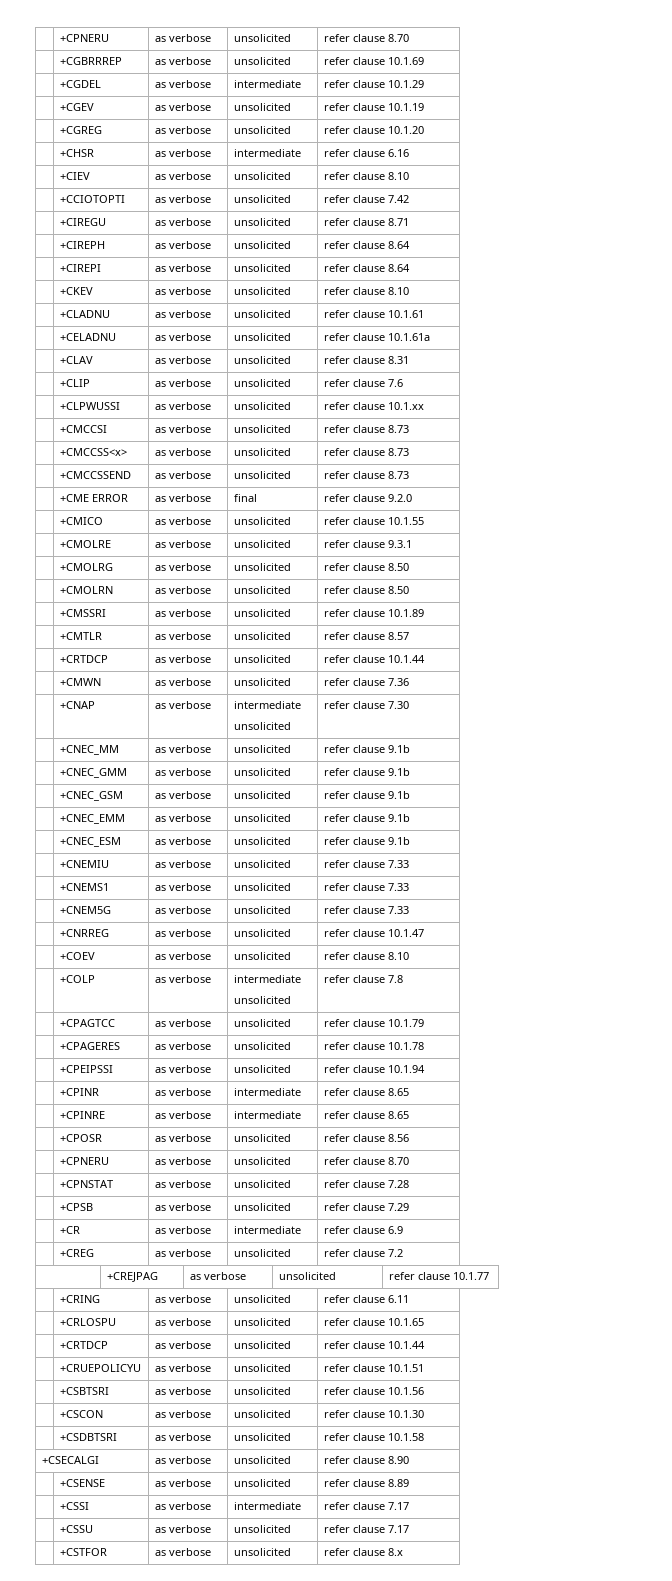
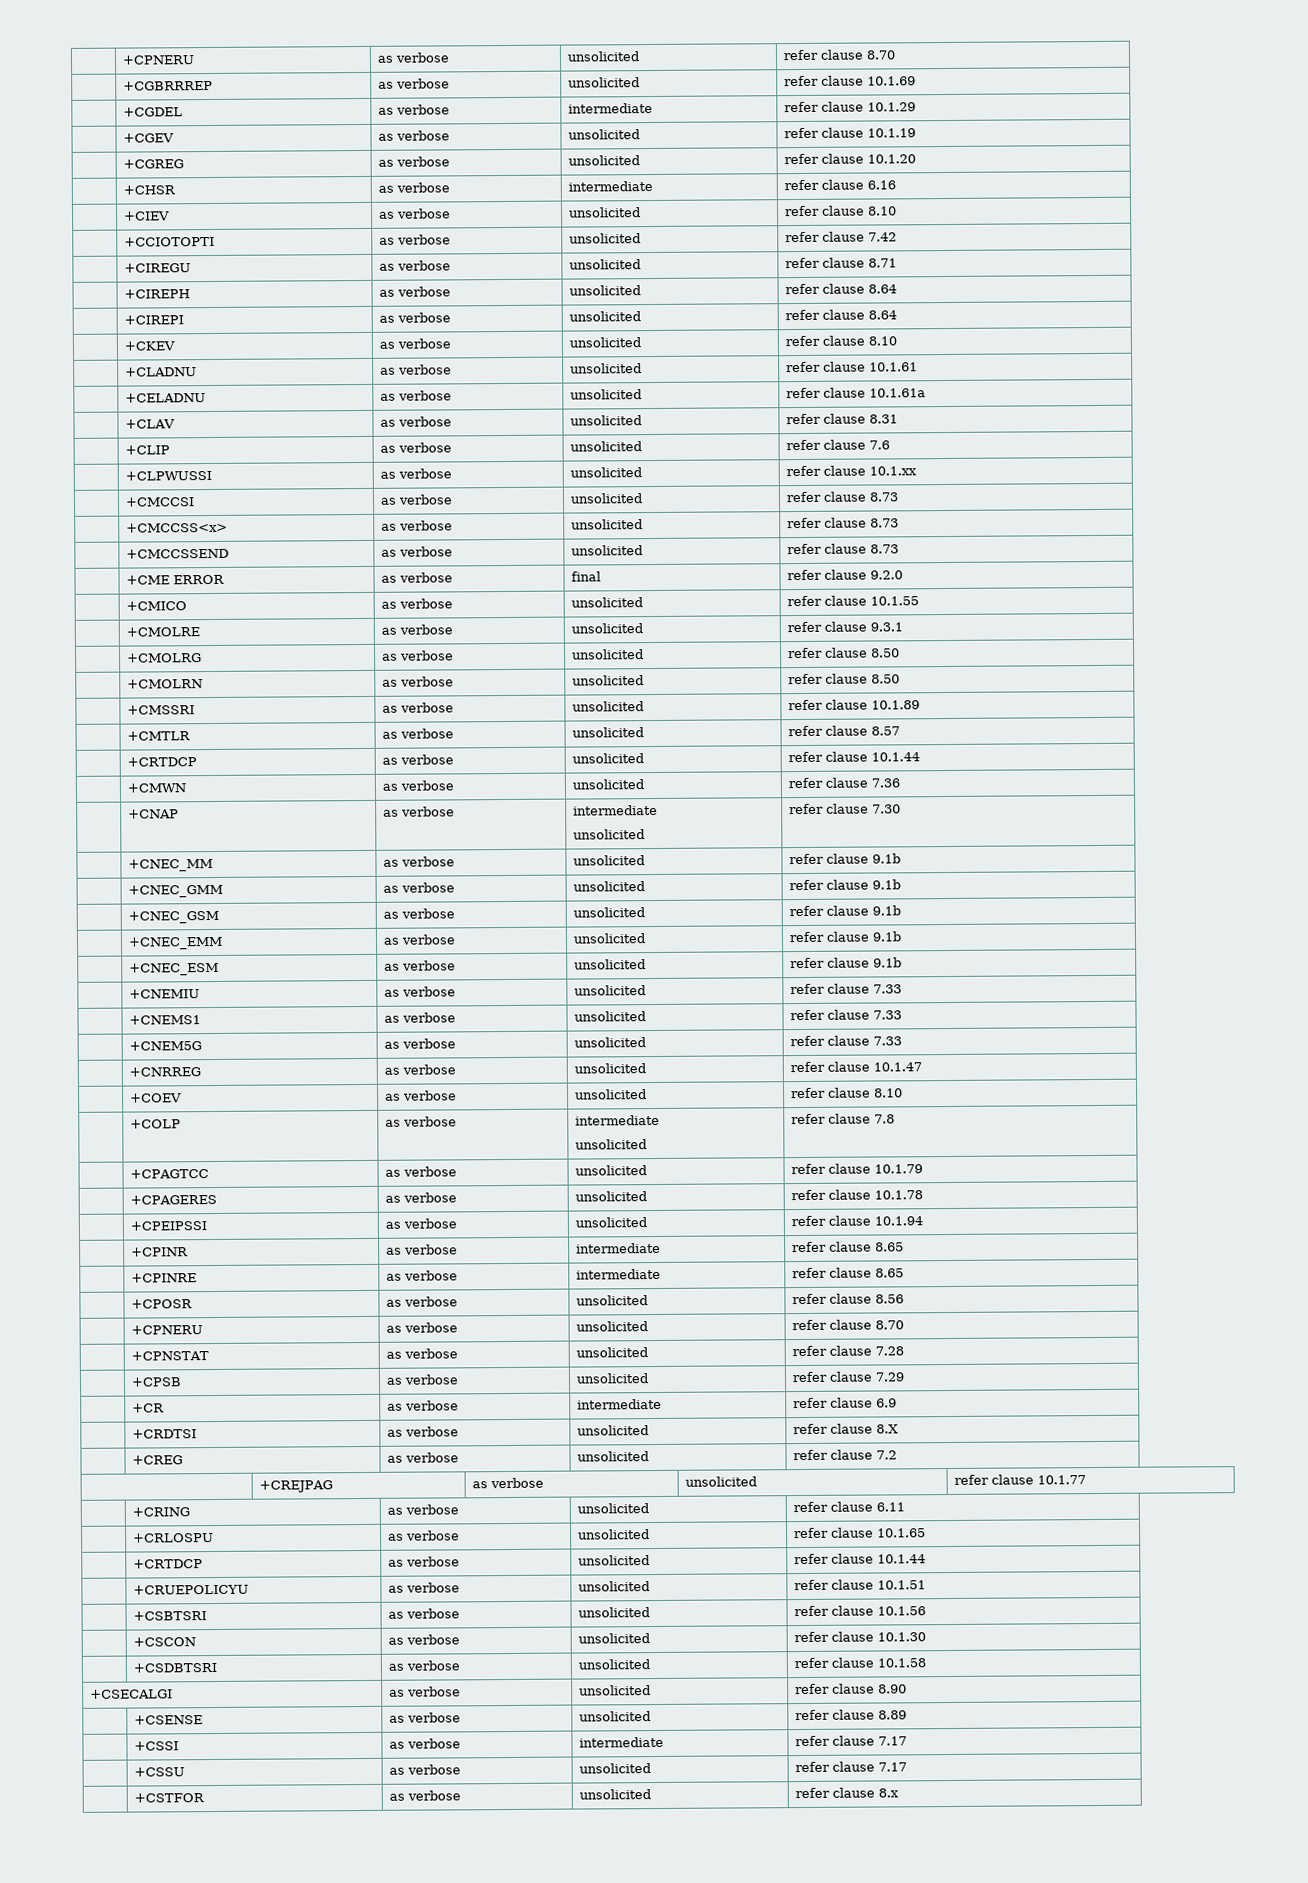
+ | +CRDTSI | as verbose | unsolicited | refer clause 8.X

